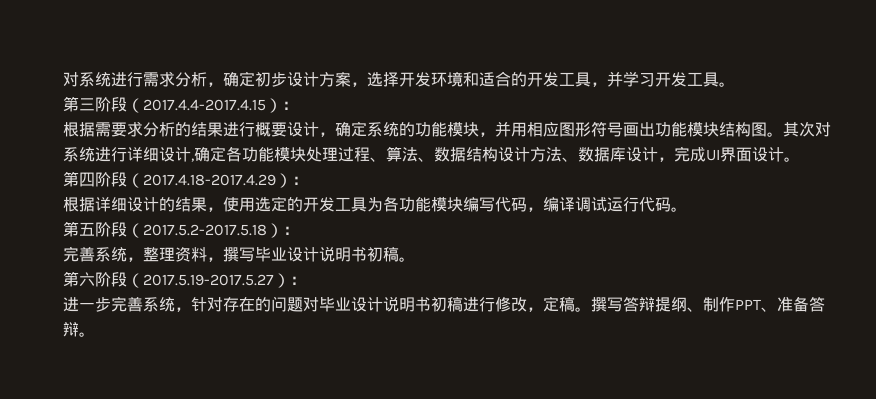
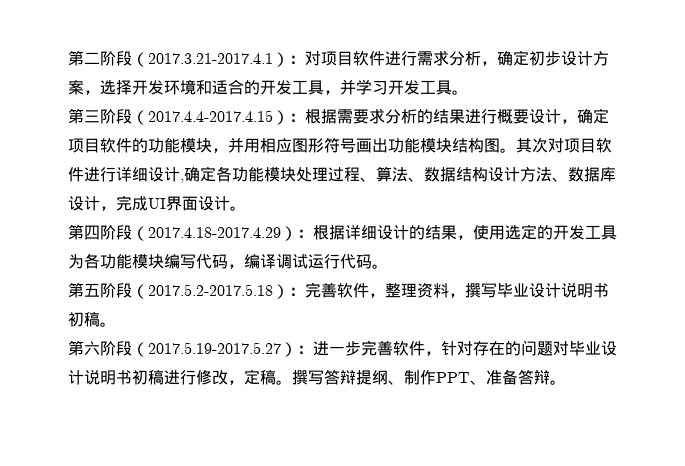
- 对系统进行需求分析，确定初步设计方案，选择开发环境和适合的开发工具，并学习开发工具。
+ 第二阶段（2017.3.21-2017.4.1）：对项目软件进行需求分析，确定初步设计方案，选择开发环境和适合的开发工具，并学习开发工具。
- 第三阶段（2017.4.4-2017.4.15）：
- 根据需要求分析的结果进行概要设计，确定系统的功能模块，并用相应图形符号画出功能模块结构图。
+ 第三阶段（2017.4.4-2017.4.15）：根据需要求分析的结果进行概要设计，确定项目软件的功能模块，并用相应图形符号画出功能模块结构图。
- 其次对系统进行详细设计,确定各功能模块处理过程、算法、数据结构设计方法、数据库设计，完成UI界面设计。
+ 其次对项目软件进行详细设计,确定各功能模块处理过程、算法、数据结构设计方法、数据库设计，完成UI界面设计。
- 第四阶段（2017.4.18-2017.4.29）：
- 根据详细设计的结果，使用选定的开发工具为各功能模块编写代码，编译调试运行代码。
+ 第四阶段（2017.4.18-2017.4.29）：根据详细设计的结果，使用选定的开发工具为各功能模块编写代码，编译调试运行代码。
- 第五阶段（2017.5.2-2017.5.18）：
- 完善系统，整理资料，撰写毕业设计说明书初稿。
+ 第五阶段（2017.5.2-2017.5.18）：完善软件，整理资料，撰写毕业设计说明书初稿。
- 第六阶段（2017.5.19-2017.5.27）：
- 进一步完善系统，针对存在的问题对毕业设计说明书初稿进行修改，定稿。
+ 第六阶段（2017.5.19-2017.5.27）：进一步完善软件，针对存在的问题对毕业设计说明书初稿进行修改，定稿。

